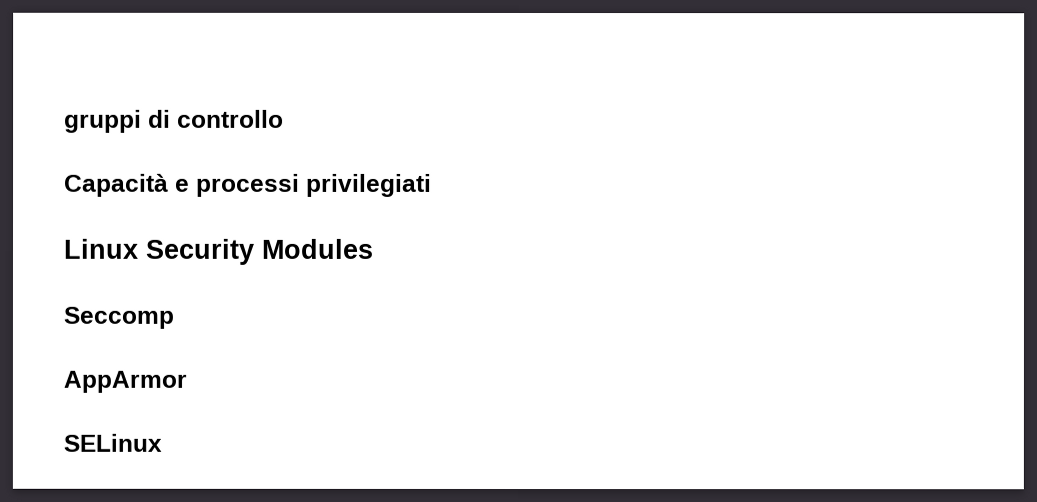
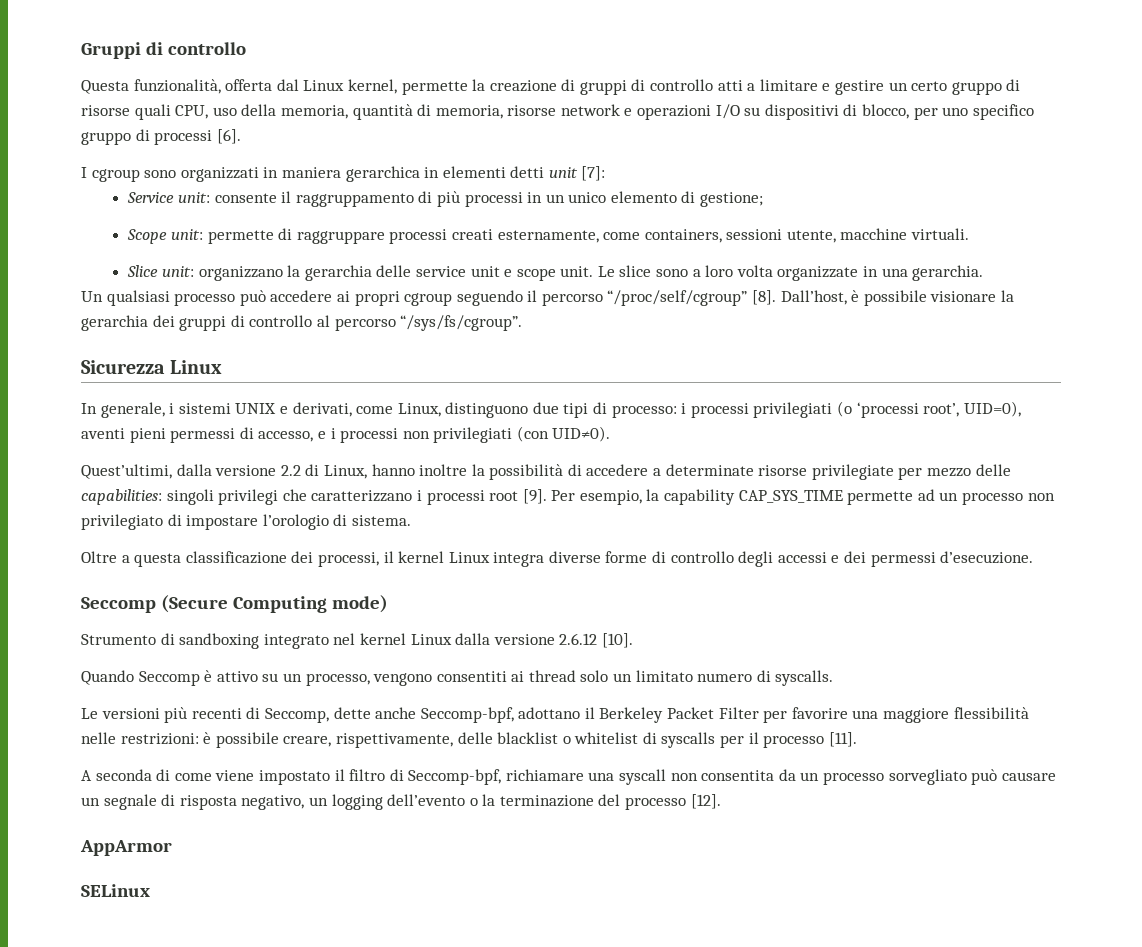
- gruppi di controllo
- Capacità e processi privilegiati
- Linux Security Modules
- Seccomp
+ Gruppi di controllo
+ Questa funzionalità, offerta dal Linux kernel, permette la creazione di gruppi di controllo atti a limitare e gestire un certo gruppo di risorse quali CPU, uso della memoria, quantità di memoria, risorse network e operazioni I/O su dispositivi di blocco, per uno specifico gruppo di processi [6].
+ I cgroup sono organizzati in maniera gerarchica in elementi detti unit [7]:
+ Service unit: consente il raggruppamento di più processi in un unico elemento di gestione;
+ Scope unit: permette di raggruppare processi creati esternamente, come containers, sessioni utente, macchine virtuali.
+ Slice unit: organizzano la gerarchia delle service unit e scope unit. Le slice sono a loro volta organizzate in una gerarchia.
+ Un qualsiasi processo può accedere ai propri cgroup seguendo il percorso “/proc/self/cgroup” [8]. Dall’host, è possibile visionare la gerarchia dei gruppi di controllo al percorso “/sys/fs/cgroup”.
+ Sicurezza Linux
+ In generale, i sistemi UNIX e derivati, come Linux, distinguono due tipi di processo: i processi privilegiati (o ‘processi root’, UID=0), aventi pieni permessi di accesso, e i processi non privilegiati (con UID≠0).
+ Quest’ultimi, dalla versione 2.2 di Linux, hanno inoltre la possibilità di accedere a determinate risorse privilegiate per mezzo delle capabilities: singoli privilegi che caratterizzano i processi root [9]. Per esempio, la capability CAP_SYS_TIME permette ad un processo non privilegiato di impostare l’orologio di sistema.
+ Oltre a questa classificazione dei processi, il kernel Linux integra diverse forme di controllo degli accessi e dei permessi d’esecuzione.
+ Seccomp (Secure Computing mode)
+ Strumento di sandboxing integrato nel kernel Linux dalla versione 2.6.12 [10].
+ Quando Seccomp è attivo su un processo, vengono consentiti ai thread solo un limitato numero di syscalls.
+ Le versioni più recenti di Seccomp, dette anche Seccomp-bpf, adottano il Berkeley Packet Filter per favorire una maggiore flessibilità nelle restrizioni: è possibile creare, rispettivamente, delle blacklist o whitelist di syscalls per il processo [11].
+ A seconda di come viene impostato il filtro di Seccomp-bpf, richiamare una syscall non consentita da un processo sorvegliato può causare un segnale di risposta negativo, un logging dell’evento o la terminazione del processo [12].

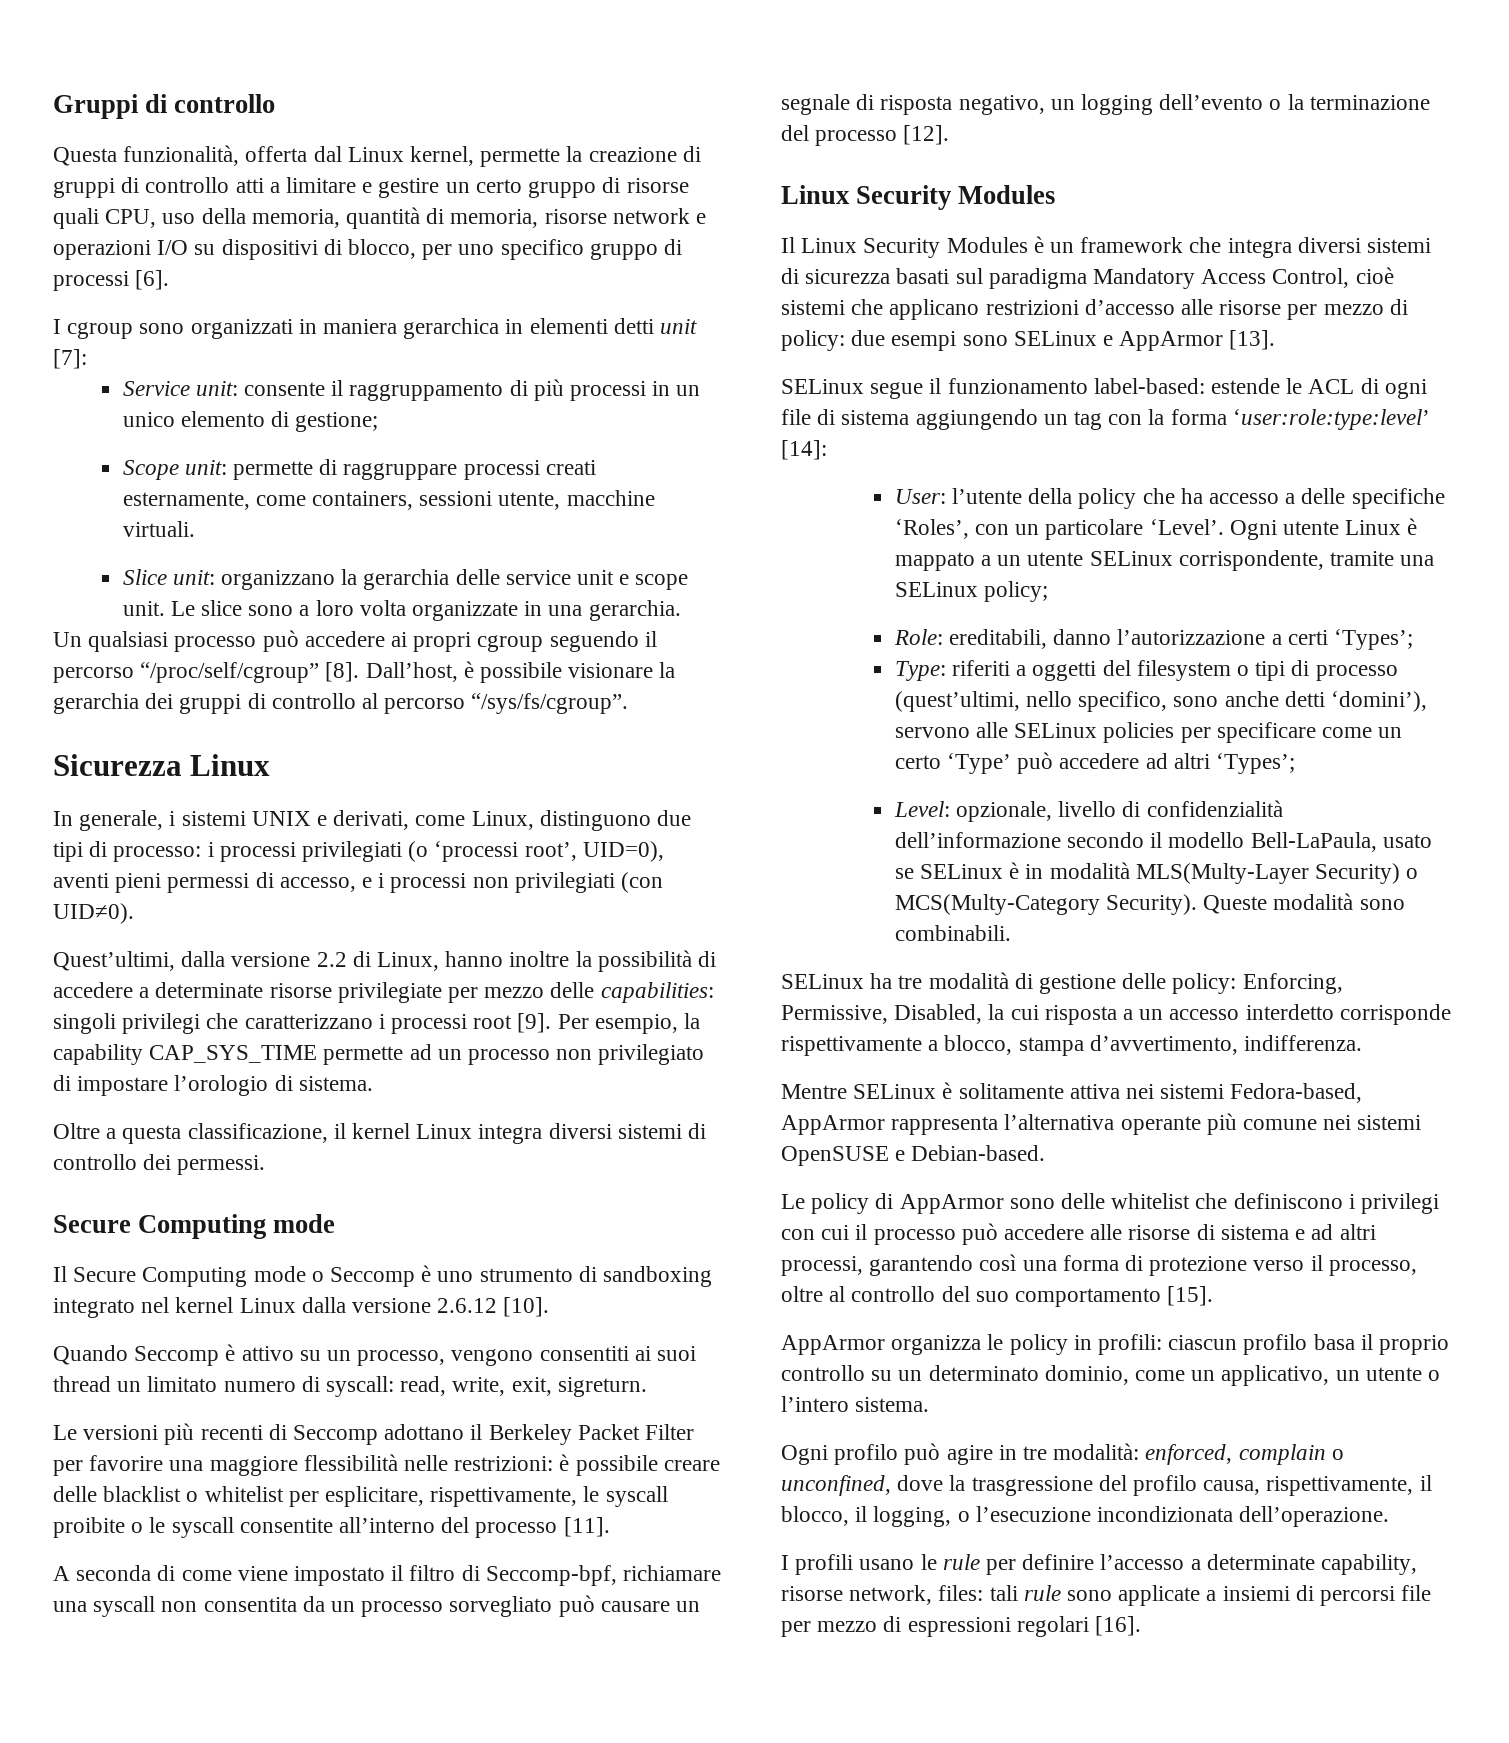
- Oltre a questa classificazione dei processi, il kernel Linux integra diverse forme di controllo degli accessi e dei permessi d’esecuzione.
- Seccomp (Secure Computing mode)
- Strumento di sandboxing integrato nel kernel Linux dalla versione 2.6.12 [10].
+ Oltre a questa classificazione, il kernel Linux integra diversi sistemi di controllo dei permessi.
+ Secure Computing mode
+ Il Secure Computing mode o Seccomp è uno strumento di sandboxing integrato nel kernel Linux dalla versione 2.6.12 [10].
- Quando Seccomp è attivo su un processo, vengono consentiti ai thread solo un limitato numero di syscalls.
+ Quando Seccomp è attivo su un processo, vengono consentiti ai suoi thread un limitato numero di syscall: read, write, exit, sigreturn.
- Le versioni più recenti di Seccomp, dette anche Seccomp-bpf, adottano il Berkeley Packet Filter per favorire una maggiore flessibilità nelle restrizioni: è possibile creare, rispettivamente, delle blacklist o whitelist di syscalls per il processo [11].
+ Le versioni più recenti di Seccomp adottano il Berkeley Packet Filter per favorire una maggiore flessibilità nelle restrizioni: è possibile creare delle blacklist o whitelist per esplicitare, rispettivamente, le syscall proibite o le syscall consentite all’interno del processo [11].
  A seconda di come viene impostato il filtro di Seccomp-bpf, richiamare una syscall non consentita da un processo sorvegliato può causare un segnale di risposta negativo, un logging dell’evento o la terminazione del processo [12].
- AppArmor
- SELinux
+ Linux Security Modules
+ Il Linux Security Modules è un framework che integra diversi sistemi di sicurezza basati sul paradigma Mandatory Access Control, cioè sistemi che applicano restrizioni d’accesso alle risorse per mezzo di policy: due esempi sono SELinux e AppArmor [13].
+ SELinux segue il funzionamento label-based: estende le ACL di ogni file di sistema aggiungendo un tag con la forma ‘user:role:type:level’ [14]:
+ User: l’utente della policy che ha accesso a delle specifiche ‘Roles’, con un particolare ‘Level’. Ogni utente Linux è mappato a un utente SELinux corrispondente, tramite una SELinux policy;
+ Role: ereditabili, danno l’autorizzazione a certi ‘Types’;
+ Type: riferiti a oggetti del filesystem o tipi di processo (quest’ultimi, nello specifico, sono anche detti ‘domini’), servono alle SELinux policies per specificare come un certo ‘Type’ può accedere ad altri ‘Types’;
+ Level: opzionale, livello di confidenzialità dell’informazione secondo il modello Bell-LaPaula, usato se SELinux è in modalità MLS(Multy-Layer Security) o MCS(Multy-Category Security). Queste modalità sono combinabili.
+ SELinux ha tre modalità di gestione delle policy: Enforcing, Permissive, Disabled, la cui risposta a un accesso interdetto corrisponde rispettivamente a blocco, stampa d’avvertimento, indifferenza.
+ Mentre SELinux è solitamente attiva nei sistemi Fedora-based, AppArmor rappresenta l’alternativa operante più comune nei sistemi OpenSUSE e Debian-based.
+ Le policy di AppArmor sono delle whitelist che definiscono i privilegi con cui il processo può accedere alle risorse di sistema e ad altri processi, garantendo così una forma di protezione verso il processo, oltre al controllo del suo comportamento [15].
+ AppArmor organizza le policy in profili: ciascun profilo basa il proprio controllo su un determinato dominio, come un applicativo, un utente o l’intero sistema.
+ Ogni profilo può agire in tre modalità: enforced, complain o unconfined, dove la trasgressione del profilo causa, rispettivamente, il blocco, il logging, o l’esecuzione incondizionata dell’operazione.
+ I profili usano le rule per definire l’accesso a determinate capability, risorse network, files: tali rule sono applicate a insiemi di percorsi file per mezzo di espressioni regolari [16].

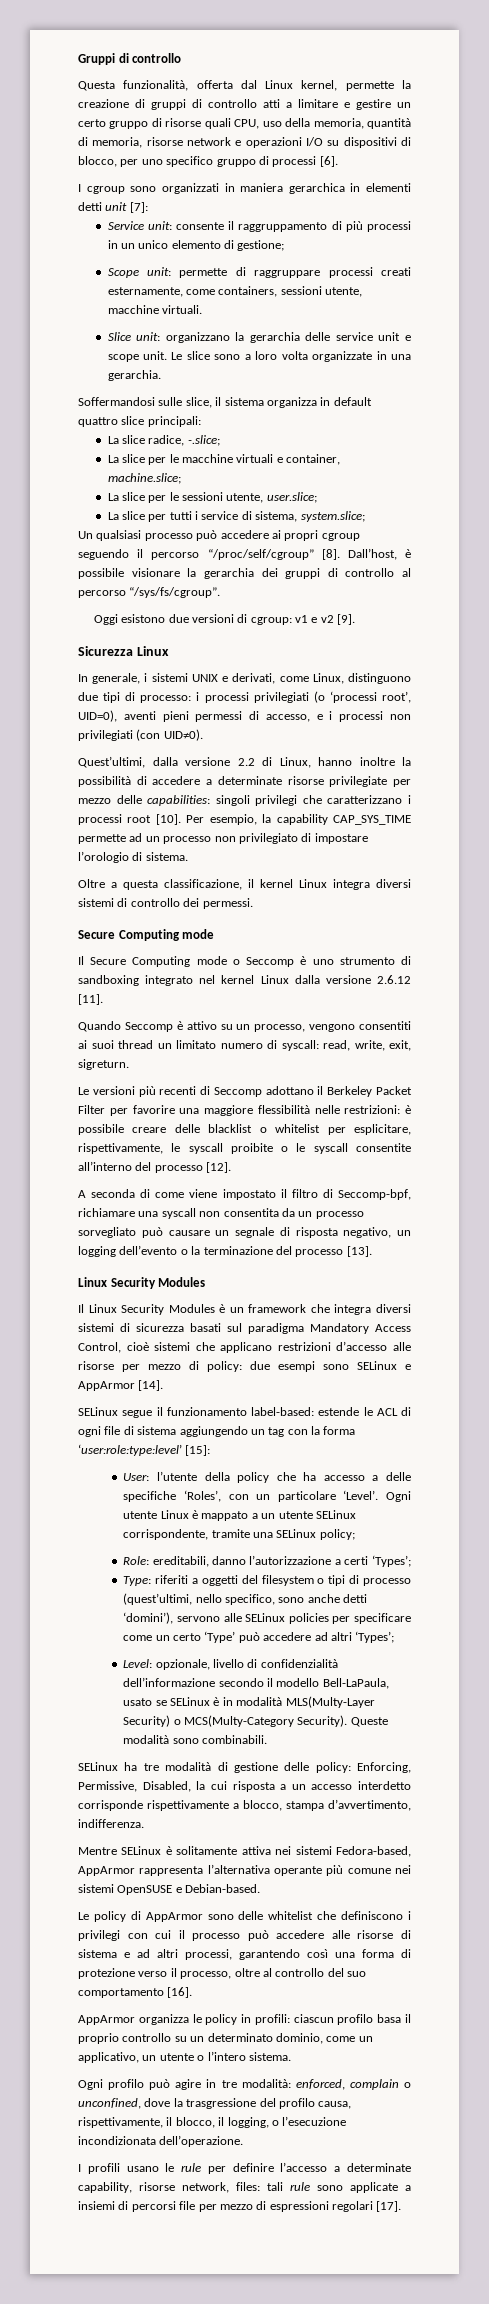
+ Soffermandosi sulle slice, il sistema organizza in default quattro slice principali:
+ La slice radice, -.slice;
+ La slice per le macchine virtuali e container, machine.slice;
+ La slice per le sessioni utente, user.slice;
+ La slice per tutti i service di sistema, system.slice;
+ Oggi esistono due versioni di cgroup: v1 e v2 [9].
- Quest’ultimi, dalla versione 2.2 di Linux, hanno inoltre la possibilità di accedere a determinate risorse privilegiate per mezzo delle capabilities: singoli privilegi che caratterizzano i processi root [9].
+ Quest’ultimi, dalla versione 2.2 di Linux, hanno inoltre la possibilità di accedere a determinate risorse privilegiate per mezzo delle capabilities: singoli privilegi che caratterizzano i processi root [10].
- Il Secure Computing mode o Seccomp è uno strumento di sandboxing integrato nel kernel Linux dalla versione 2.6.12 [10].
+ Il Secure Computing mode o Seccomp è uno strumento di sandboxing integrato nel kernel Linux dalla versione 2.6.12 [11].
- Le versioni più recenti di Seccomp adottano il Berkeley Packet Filter per favorire una maggiore flessibilità nelle restrizioni: è possibile creare delle blacklist o whitelist per esplicitare, rispettivamente, le syscall proibite o le syscall consentite all’interno del processo [11].
+ Le versioni più recenti di Seccomp adottano il Berkeley Packet Filter per favorire una maggiore flessibilità nelle restrizioni: è possibile creare delle blacklist o whitelist per esplicitare, rispettivamente, le syscall proibite o le syscall consentite all’interno del processo [12].
- A seconda di come viene impostato il filtro di Seccomp-bpf, richiamare una syscall non consentita da un processo sorvegliato può causare un segnale di risposta negativo, un logging dell’evento o la terminazione del processo [12].
+ A seconda di come viene impostato il filtro di Seccomp-bpf, richiamare una syscall non consentita da un processo sorvegliato può causare un segnale di risposta negativo, un logging dell’evento o la terminazione del processo [13].
- Il Linux Security Modules è un framework che integra diversi sistemi di sicurezza basati sul paradigma Mandatory Access Control, cioè sistemi che applicano restrizioni d’accesso alle risorse per mezzo di policy: due esempi sono SELinux e AppArmor [13].
+ Il Linux Security Modules è un framework che integra diversi sistemi di sicurezza basati sul paradigma Mandatory Access Control, cioè sistemi che applicano restrizioni d’accesso alle risorse per mezzo di policy: due esempi sono SELinux e AppArmor [14].
- SELinux segue il funzionamento label-based: estende le ACL di ogni file di sistema aggiungendo un tag con la forma ‘user:role:type:level’ [14]:
+ SELinux segue il funzionamento label-based: estende le ACL di ogni file di sistema aggiungendo un tag con la forma ‘user:role:type:level’ [15]:
- Le policy di AppArmor sono delle whitelist che definiscono i privilegi con cui il processo può accedere alle risorse di sistema e ad altri processi, garantendo così una forma di protezione verso il processo, oltre al controllo del suo comportamento [15].
+ Le policy di AppArmor sono delle whitelist che definiscono i privilegi con cui il processo può accedere alle risorse di sistema e ad altri processi, garantendo così una forma di protezione verso il processo, oltre al controllo del suo comportamento [16].
- I profili usano le rule per definire l’accesso a determinate capability, risorse network, files: tali rule sono applicate a insiemi di percorsi file per mezzo di espressioni regolari [16].
+ I profili usano le rule per definire l’accesso a determinate capability, risorse network, files: tali rule sono applicate a insiemi di percorsi file per mezzo di espressioni regolari [17].

